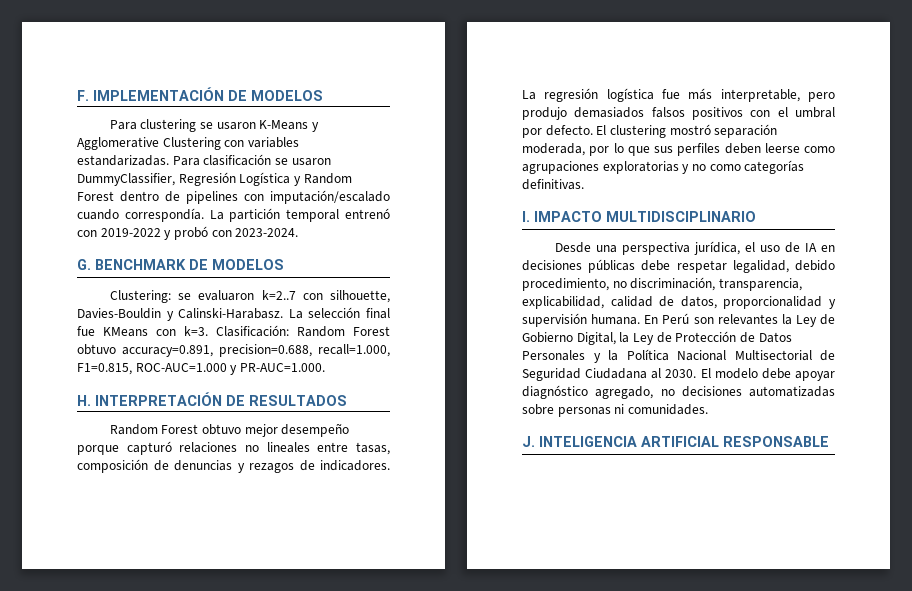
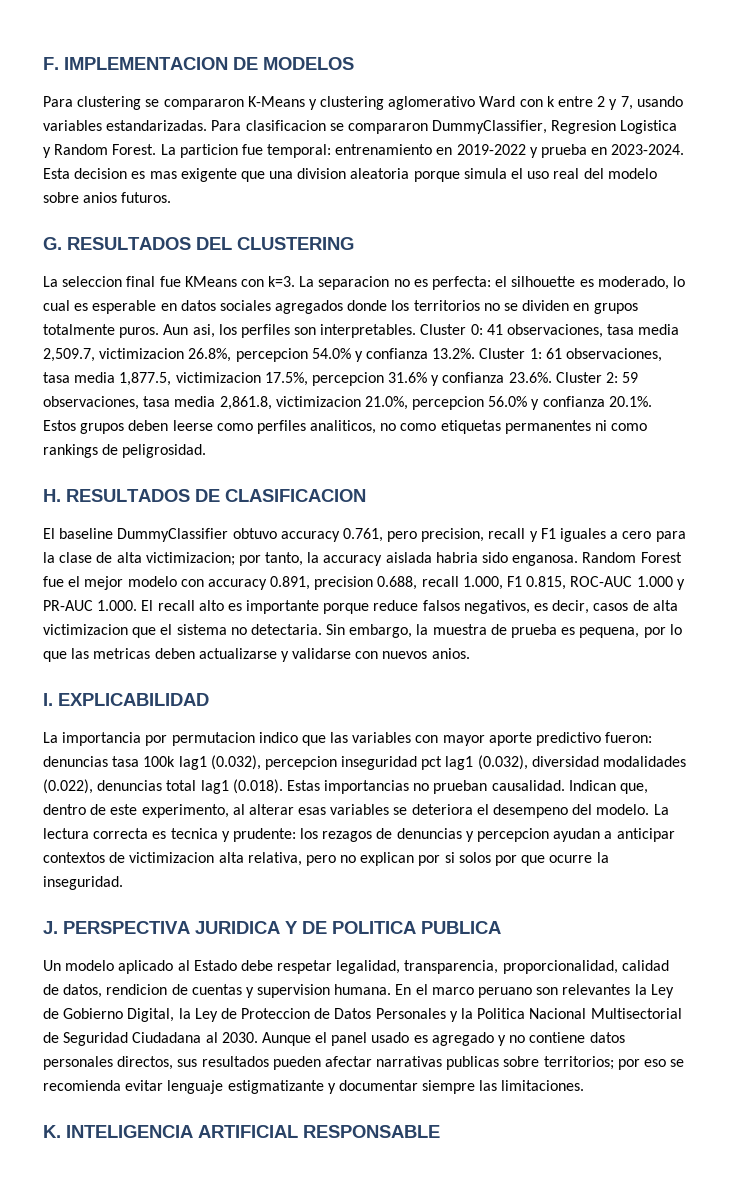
- F. IMPLEMENTACIÓN DE MODELOS
+ F. IMPLEMENTACION DE MODELOS
- Para clustering se usaron K-Means y Agglomerative Clustering con variables estandarizadas. Para clasificación se usaron DummyClassifier, Regresión Logística y Random Forest dentro de pipelines con imputación/escalado cuando correspondía. La partición temporal entrenó con 2019-2022 y probó con 2023-2024.
- G. BENCHMARK DE MODELOS
- Clustering: se evaluaron k=2..7 con silhouette, Davies-Bouldin y Calinski-Harabasz. La selección final fue KMeans con k=3.
+ Para clustering se compararon K-Means y clustering aglomerativo Ward con k entre 2 y 7, usando variables estandarizadas. Para clasificacion se compararon DummyClassifier, Regresion Logistica y Random Forest. La particion fue temporal: entrenamiento en 2019-2022 y prueba en 2023-2024. Esta decision es mas exigente que una division aleatoria porque simula el uso real del modelo sobre anios futuros.
+ G. RESULTADOS DEL CLUSTERING
+ La seleccion final fue KMeans con k=3.
- Clasificación: Random Forest obtuvo accuracy=0.891, precision=0.688, recall=1.000, F1=0.815, ROC-AUC=1.000 y PR-AUC=1.000.
- H. INTERPRETACIÓN DE RESULTADOS
- Random Forest obtuvo mejor desempeño porque capturó relaciones no lineales entre tasas, composición de denuncias y rezagos de indicadores. La regresión logística fue más interpretable, pero produjo demasiados falsos positivos con el umbral por defecto. El clustering mostró separación moderada, por lo que sus perfiles deben leerse como agrupaciones exploratorias y no como categorías definitivas.
- I. IMPACTO MULTIDISCIPLINARIO
- Desde una perspectiva jurídica, el uso de IA en decisiones públicas debe respetar legalidad, debido procedimiento, no discriminación, transparencia, explicabilidad, calidad de datos, proporcionalidad y supervisión humana. En Perú son relevantes la Ley de Gobierno Digital, la Ley de Protección de Datos Personales y la Política Nacional Multisectorial de Seguridad Ciudadana al 2030.
+ La separacion no es perfecta: el silhouette es moderado, lo cual es esperable en datos sociales agregados donde los territorios no se dividen en grupos totalmente puros. Aun asi, los perfiles son interpretables. Cluster 0: 41 observaciones, tasa media 2,509.7, victimizacion 26.8%, percepcion 54.0% y confianza 13.2%. Cluster 1: 61 observaciones, tasa media 1,877.5, victimizacion 17.5%, percepcion 31.6% y confianza 23.6%. Cluster 2: 59 observaciones, tasa media 2,861.8, victimizacion 21.0%, percepcion 56.0% y confianza 20.1%. Estos grupos deben leerse como perfiles analiticos, no como etiquetas permanentes ni como rankings de peligrosidad.
+ H. RESULTADOS DE CLASIFICACION
+ El baseline DummyClassifier obtuvo accuracy 0.761, pero precision, recall y F1 iguales a cero para la clase de alta victimizacion; por tanto, la accuracy aislada habria sido enganosa. Random Forest fue el mejor modelo con accuracy 0.891, precision 0.688, recall 1.000, F1 0.815, ROC-AUC 1.000 y PR-AUC 1.000. El recall alto es importante porque reduce falsos negativos, es decir, casos de alta victimizacion que el sistema no detectaria. Sin embargo, la muestra de prueba es pequena, por lo que las metricas deben actualizarse y validarse con nuevos anios.
+ I. EXPLICABILIDAD
+ La importancia por permutacion indico que las variables con mayor aporte predictivo fueron: denuncias tasa 100k lag1 (0.032), percepcion inseguridad pct lag1 (0.032), diversidad modalidades (0.022), denuncias total lag1 (0.018). Estas importancias no prueban causalidad. Indican que, dentro de este experimento, al alterar esas variables se deteriora el desempeno del modelo. La lectura correcta es tecnica y prudente: los rezagos de denuncias y percepcion ayudan a anticipar contextos de victimizacion alta relativa, pero no explican por si solos por que ocurre la inseguridad.
+ J. PERSPECTIVA JURIDICA Y DE POLITICA PUBLICA
+ Un modelo aplicado al Estado debe respetar legalidad, transparencia, proporcionalidad, calidad de datos, rendicion de cuentas y supervision humana. En el marco peruano son relevantes la Ley de Gobierno Digital, la Ley de Proteccion de Datos Personales y la Politica Nacional Multisectorial de Seguridad Ciudadana al 2030.
- El modelo debe apoyar diagnóstico agregado, no decisiones automatizadas sobre personas ni comunidades.
- J. INTELIGENCIA ARTIFICIAL RESPONSABLE
+ Aunque el panel usado es agregado y no contiene datos personales directos, sus resultados pueden afectar narrativas publicas sobre territorios; por eso se recomienda evitar lenguaje estigmatizante y documentar siempre las limitaciones.
+ K. INTELIGENCIA ARTIFICIAL RESPONSABLE

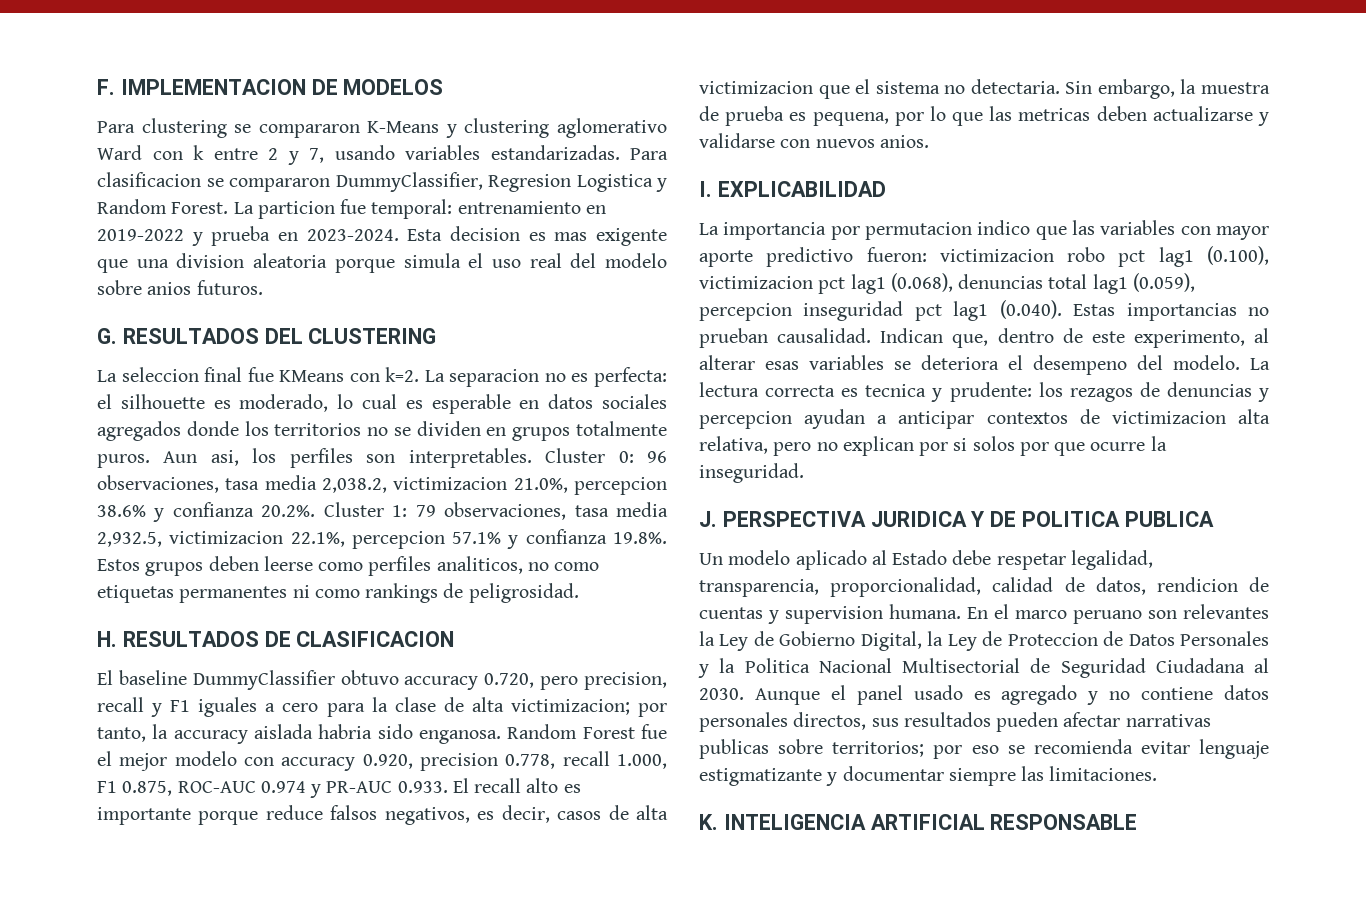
- La seleccion final fue KMeans con k=3.
+ La seleccion final fue KMeans con k=2.
- Cluster 0: 41 observaciones, tasa media 2,509.7, victimizacion 26.8%, percepcion 54.0% y confianza 13.2%. Cluster 1: 61 observaciones, tasa media 1,877.5, victimizacion 17.5%, percepcion 31.6% y confianza 23.6%. Cluster 2: 59 observaciones, tasa media 2,861.8, victimizacion 21.0%, percepcion 56.0% y confianza 20.1%. Estos grupos deben leerse como perfiles analiticos, no como etiquetas permanentes ni como rankings de peligrosidad.
+ Cluster 0: 96 observaciones, tasa media 2,038.2, victimizacion 21.0%, percepcion 38.6% y confianza 20.2%. Cluster 1: 79 observaciones, tasa media 2,932.5, victimizacion 22.1%, percepcion 57.1% y confianza 19.8%. Estos grupos deben leerse como perfiles analiticos, no como etiquetas permanentes ni como rankings de peligrosidad.
- El baseline DummyClassifier obtuvo accuracy 0.761, pero precision, recall y F1 iguales a cero para la clase de alta victimizacion; por tanto, la accuracy aislada habria sido enganosa.
+ El baseline DummyClassifier obtuvo accuracy 0.720, pero precision, recall y F1 iguales a cero para la clase de alta victimizacion; por tanto, la accuracy aislada habria sido enganosa.
- Random Forest fue el mejor modelo con accuracy 0.891, precision 0.688, recall 1.000, F1 0.815, ROC-AUC 1.000 y PR-AUC 1.000. El recall alto es importante porque reduce falsos negativos, es decir, casos de alta victimizacion que el sistema no detectaria.
+ Random Forest fue el mejor modelo con accuracy 0.920, precision 0.778, recall 1.000, F1 0.875, ROC-AUC 0.974 y PR-AUC 0.933. El recall alto es importante porque reduce falsos negativos, es decir, casos de alta victimizacion que el sistema no detectaria.
- La importancia por permutacion indico que las variables con mayor aporte predictivo fueron: denuncias tasa 100k lag1 (0.032), percepcion inseguridad pct lag1 (0.032), diversidad modalidades (0.022), denuncias total lag1 (0.018). Estas importancias no prueban causalidad.
+ La importancia por permutacion indico que las variables con mayor aporte predictivo fueron: victimizacion robo pct lag1 (0.100), victimizacion pct lag1 (0.068), denuncias total lag1 (0.059), percepcion inseguridad pct lag1 (0.040). Estas importancias no prueban causalidad.

